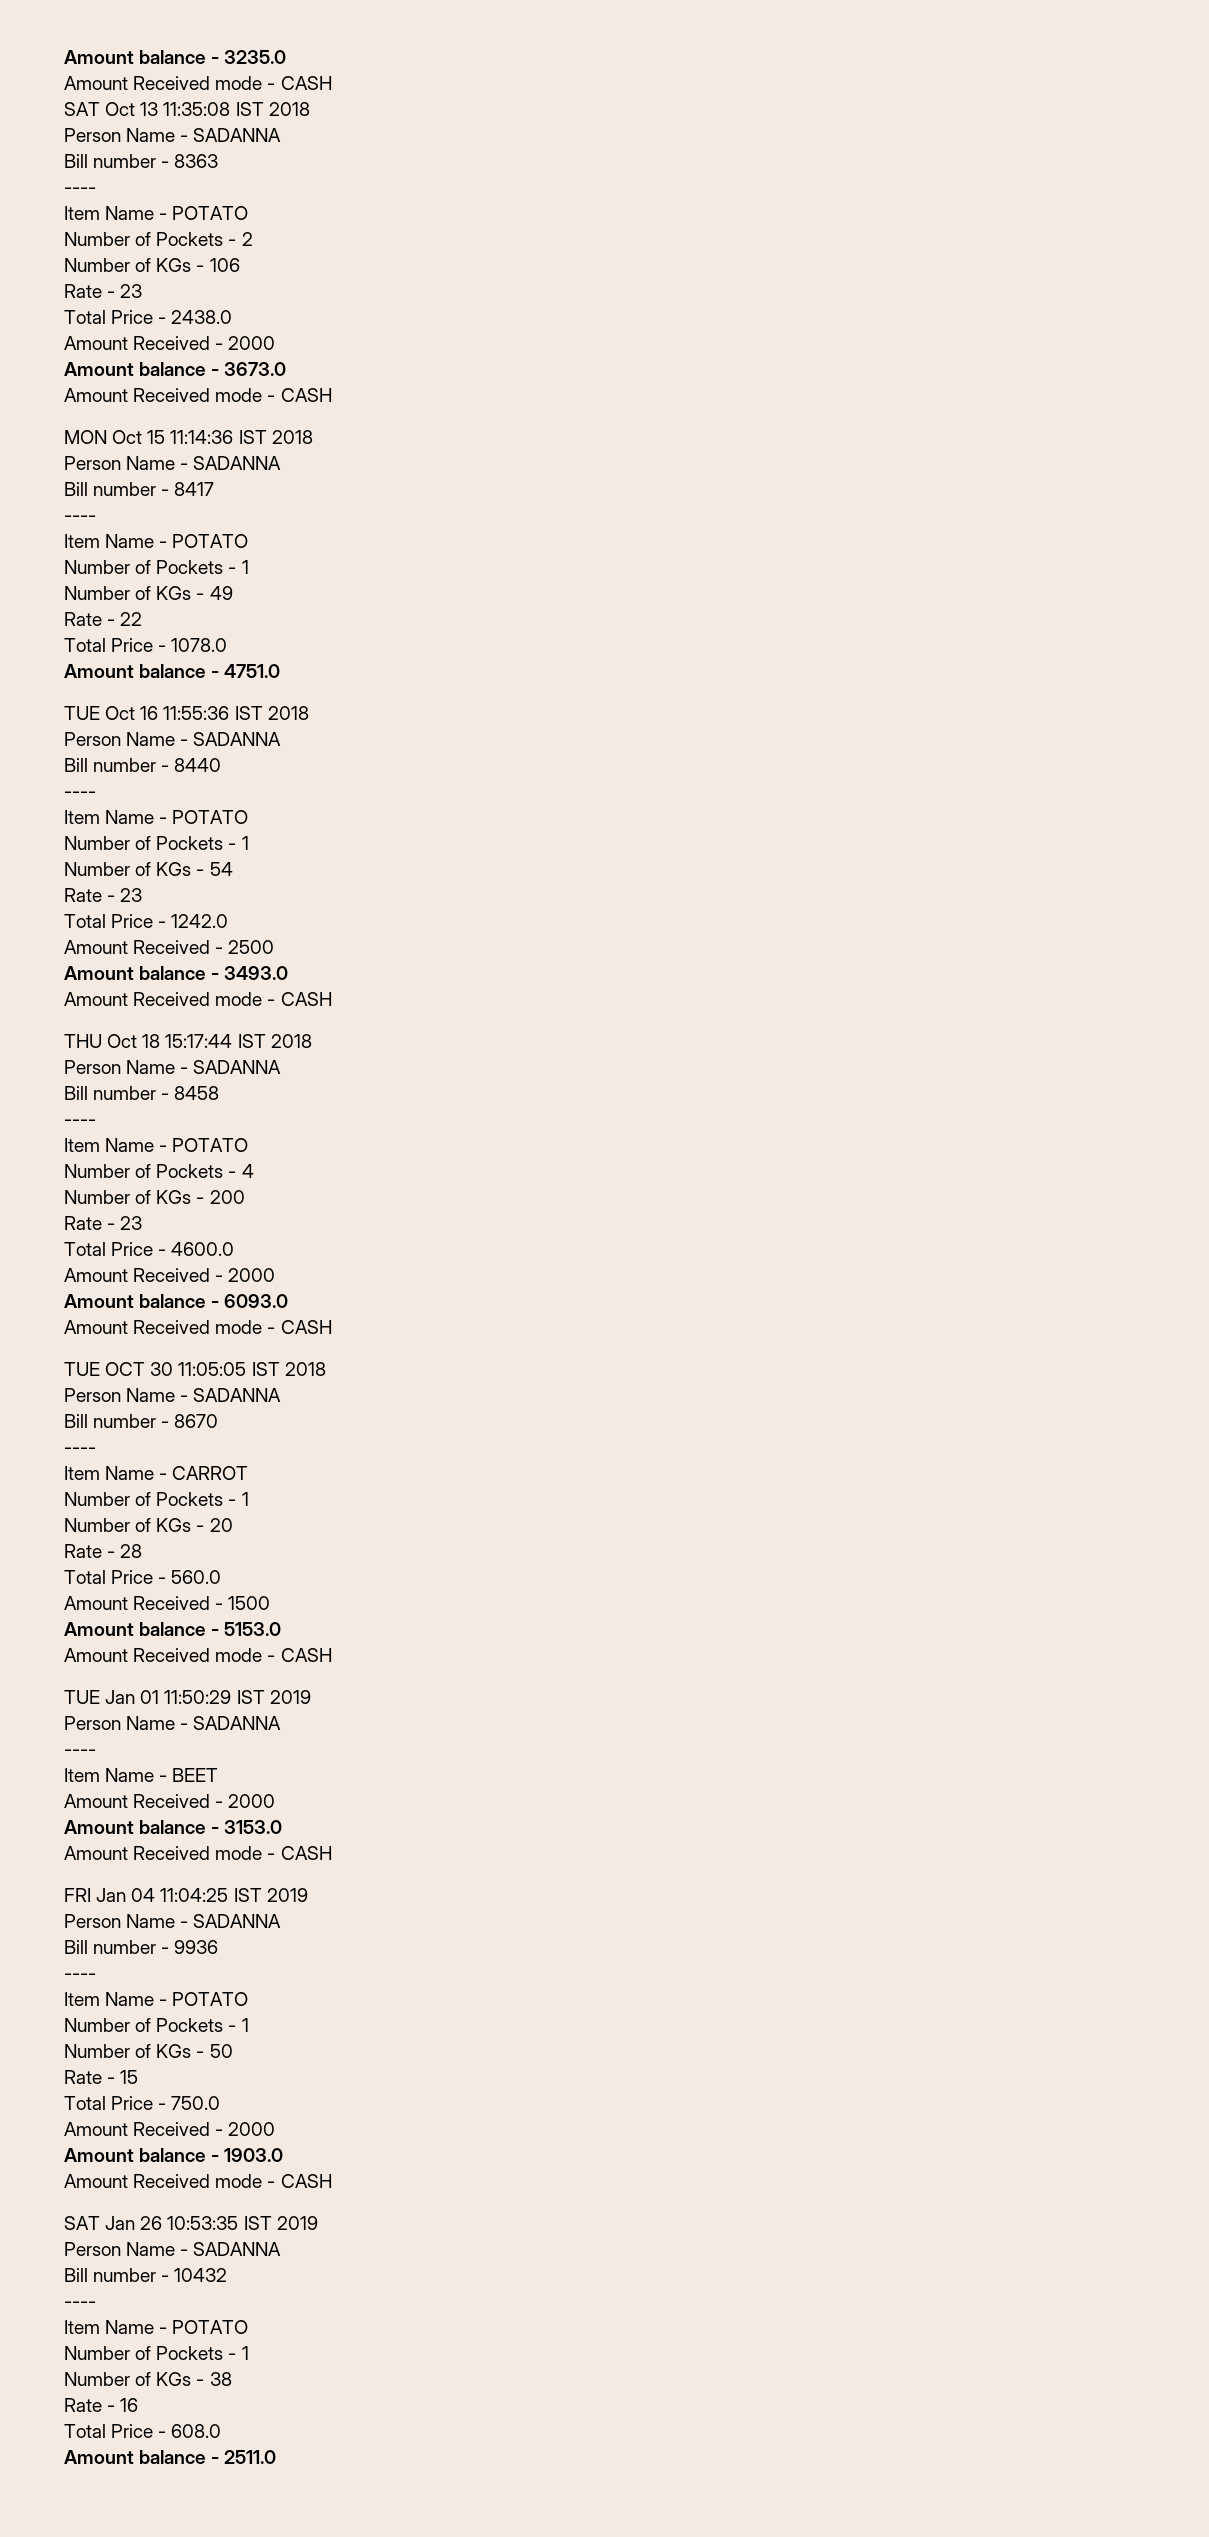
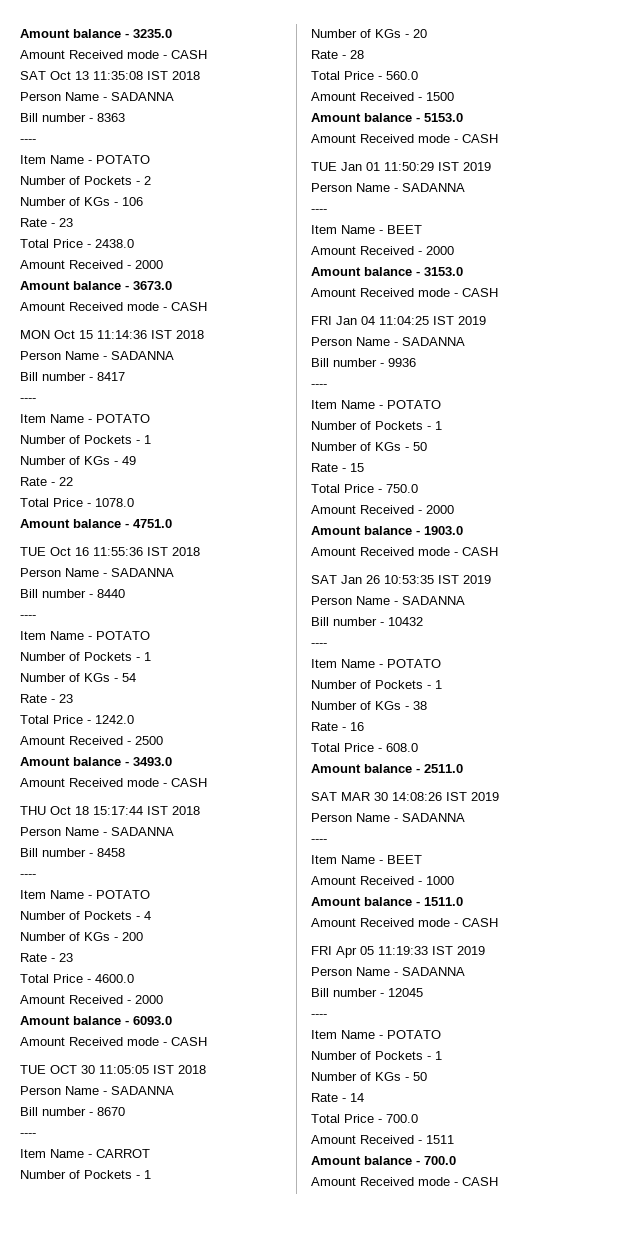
+ SAT MAR 30 14:08:26 IST 2019
+ Person Name - SADANNA
+ ----
+ Item Name - BEET
+ Amount Received - 1000
+ Amount balance - 1511.0
+ Amount Received mode - CASH
+ FRI Apr 05 11:19:33 IST 2019
+ Person Name - SADANNA
+ Bill number - 12045
+ ----
+ Item Name - POTATO
+ Number of Pockets - 1
+ Number of KGs - 50
+ Rate - 14
+ Total Price - 700.0
+ Amount Received - 1511
+ Amount balance - 700.0
+ Amount Received mode - CASH

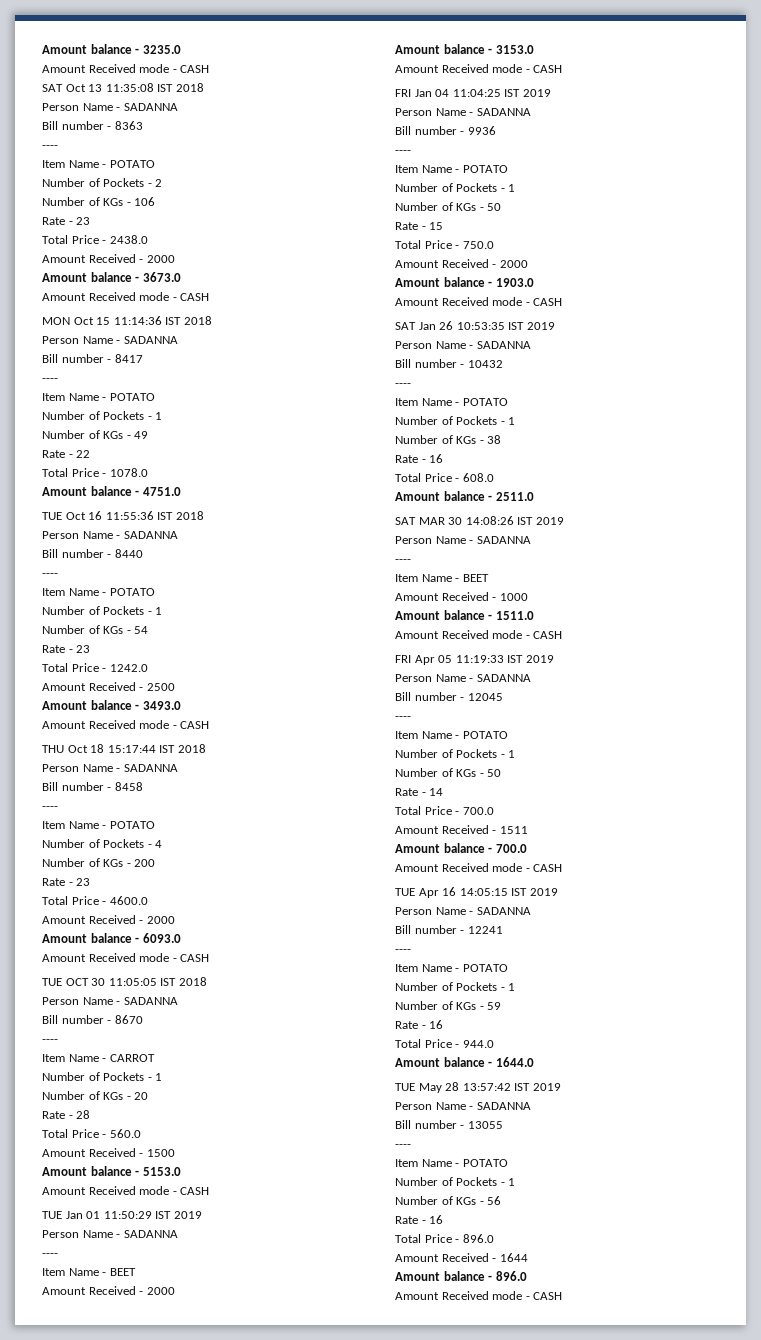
+ TUE Apr 16 14:05:15 IST 2019
+ Person Name - SADANNA
+ Bill number - 12241
+ ----
+ Item Name - POTATO
+ Number of Pockets - 1
+ Number of KGs - 59
+ Rate - 16
+ Total Price - 944.0
+ Amount balance - 1644.0
+ TUE May 28 13:57:42 IST 2019
+ Person Name - SADANNA
+ Bill number - 13055
+ ----
+ Item Name - POTATO
+ Number of Pockets - 1
+ Number of KGs - 56
+ Rate - 16
+ Total Price - 896.0
+ Amount Received - 1644
+ Amount balance - 896.0
+ Amount Received mode - CASH

